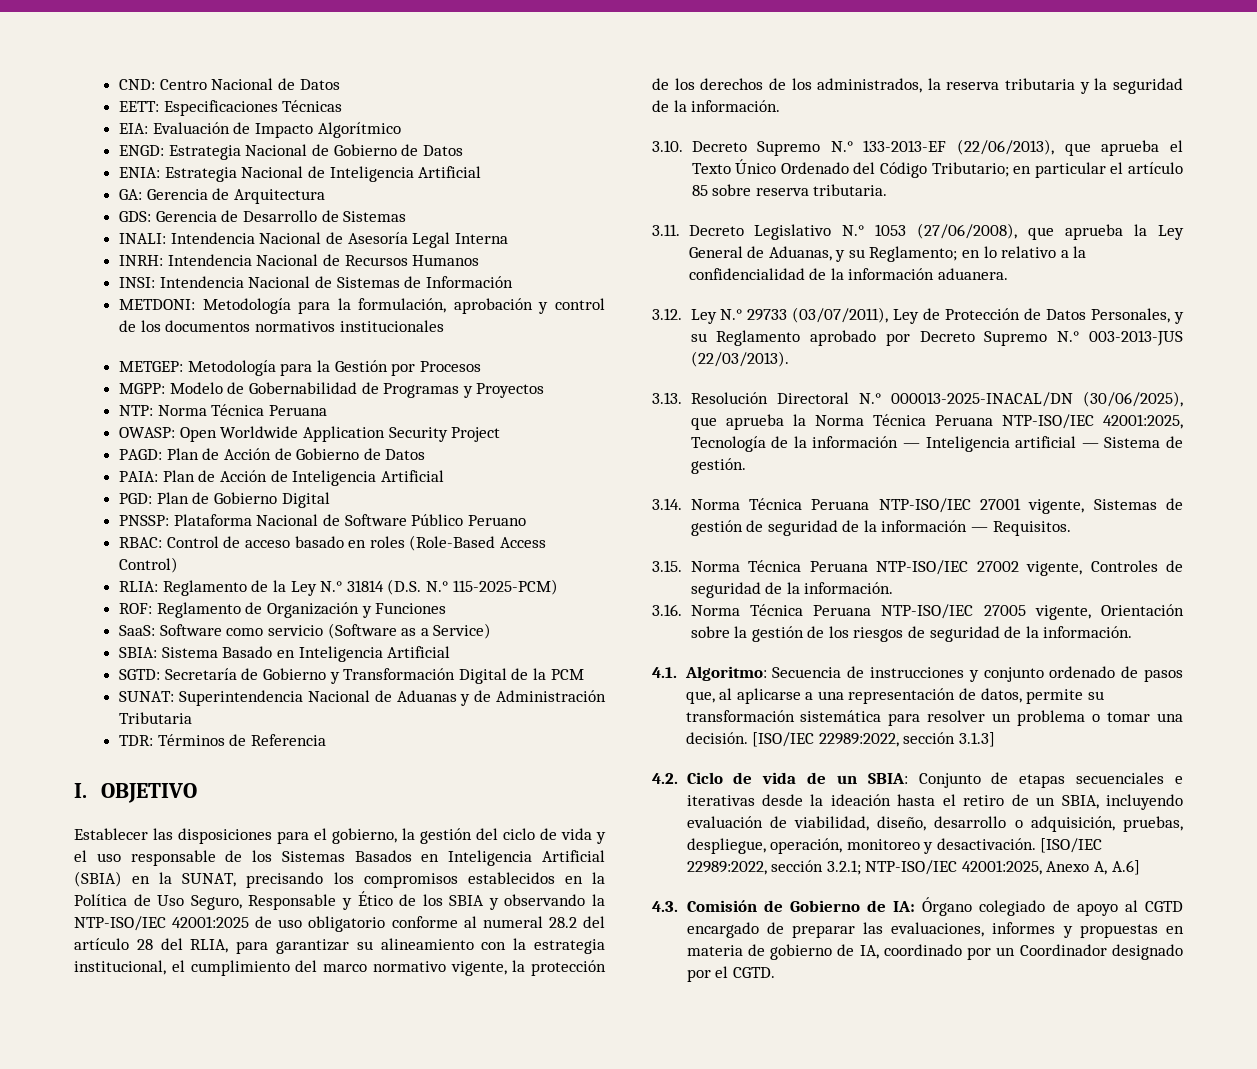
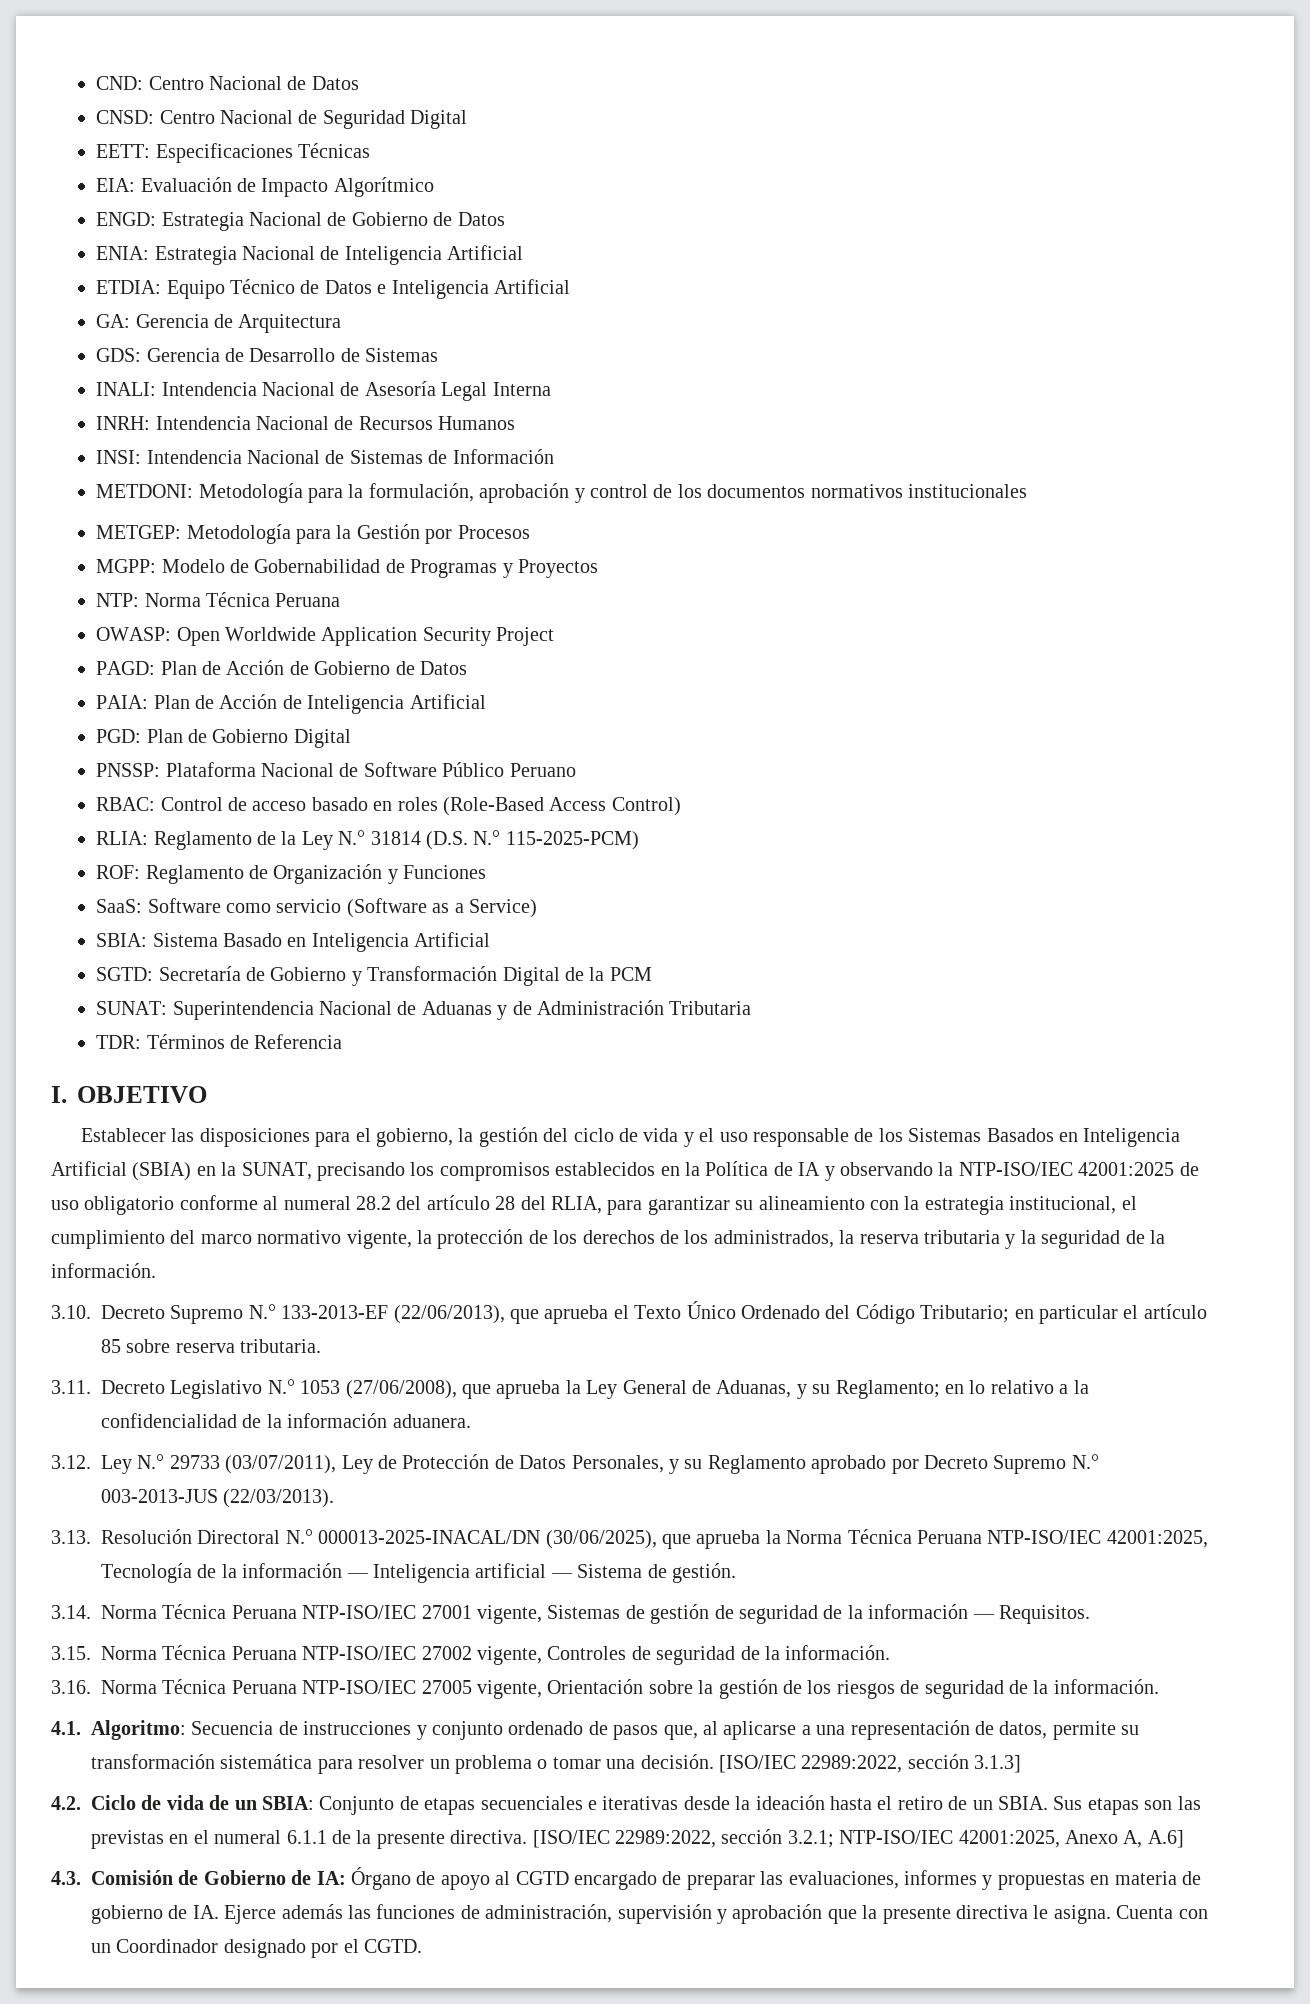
+ CNSD: Centro Nacional de Seguridad Digital
+ ETDIA: Equipo Técnico de Datos e Inteligencia Artificial
- Establecer las disposiciones para el gobierno, la gestión del ciclo de vida y el uso responsable de los Sistemas Basados en Inteligencia Artificial (SBIA) en la SUNAT, precisando los compromisos establecidos en la Política de Uso Seguro, Responsable y Ético de los SBIA y observando la NTP-ISO/IEC 42001:2025 de uso obligatorio conforme al numeral 28.2 del artículo 28 del RLIA, para garantizar su alineamiento con la estrategia institucional, el cumplimiento del marco normativo vigente, la protección de los derechos de los administrados, la reserva tributaria y la seguridad de la información.
+ Establecer las disposiciones para el gobierno, la gestión del ciclo de vida y el uso responsable de los Sistemas Basados en Inteligencia Artificial (SBIA) en la SUNAT, precisando los compromisos establecidos en la Política de IA y observando la NTP-ISO/IEC 42001:2025 de uso obligatorio conforme al numeral 28.2 del artículo 28 del RLIA, para garantizar su alineamiento con la estrategia institucional, el cumplimiento del marco normativo vigente, la protección de los derechos de los administrados, la reserva tributaria y la seguridad de la información.
- 4.2. Ciclo de vida de un SBIA: Conjunto de etapas secuenciales e iterativas desde la ideación hasta el retiro de un SBIA, incluyendo evaluación de viabilidad, diseño, desarrollo o adquisición, pruebas, despliegue, operación, monitoreo y desactivación.
+ 4.2. Ciclo de vida de un SBIA: Conjunto de etapas secuenciales e iterativas desde la ideación hasta el retiro de un SBIA. Sus etapas son las previstas en el numeral 6.1.1 de la presente directiva.
- 4.3. Comisión de Gobierno de IA: Órgano colegiado de apoyo al CGTD encargado de preparar las evaluaciones, informes y propuestas en materia de gobierno de IA, coordinado por un Coordinador designado por el CGTD.
+ 4.3. Comisión de Gobierno de IA: Órgano de apoyo al CGTD encargado de preparar las evaluaciones, informes y propuestas en materia de gobierno de IA. Ejerce además las funciones de administración, supervisión y aprobación que la presente directiva le asigna. Cuenta con un Coordinador designado por el CGTD.

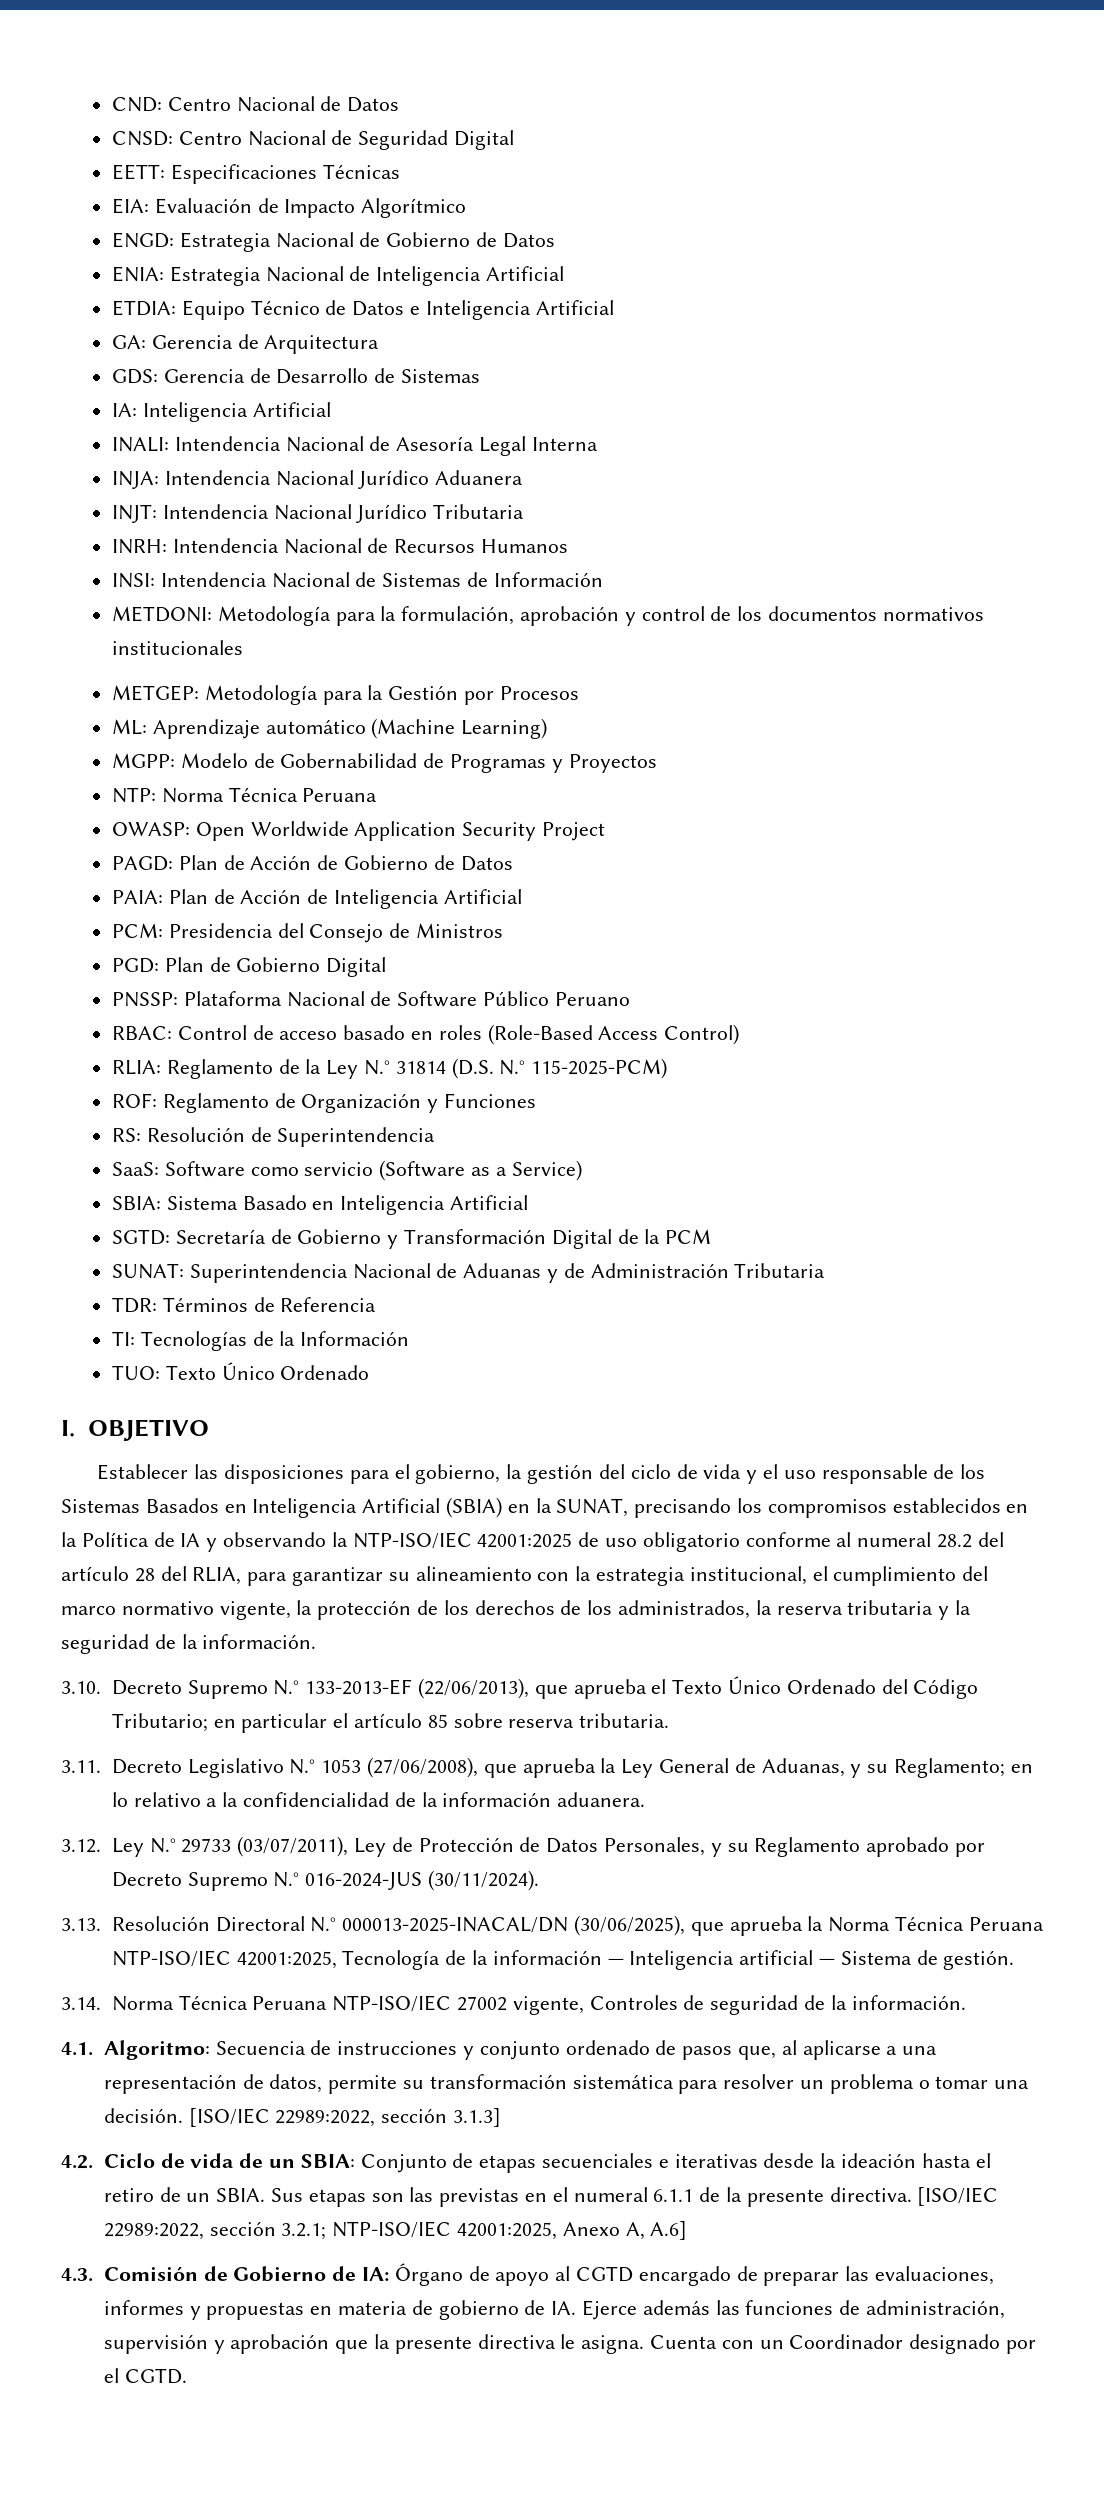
+ IA: Inteligencia Artificial
+ INJA: Intendencia Nacional Jurídico Aduanera
+ INJT: Intendencia Nacional Jurídico Tributaria
+ ML: Aprendizaje automático (Machine Learning)
+ PCM: Presidencia del Consejo de Ministros
+ RS: Resolución de Superintendencia
+ TI: Tecnologías de la Información
+ TUO: Texto Único Ordenado
- 3.12. Ley N.° 29733 (03/07/2011), Ley de Protección de Datos Personales, y su Reglamento aprobado por Decreto Supremo N.° 003-2013-JUS (22/03/2013).
+ 3.12. Ley N.° 29733 (03/07/2011), Ley de Protección de Datos Personales, y su Reglamento aprobado por Decreto Supremo N.° 016-2024-JUS (30/11/2024).
- 3.14. Norma Técnica Peruana NTP-ISO/IEC 27001 vigente, Sistemas de gestión de seguridad de la información — Requisitos.
- 3.15. Norma Técnica Peruana NTP-ISO/IEC 27002 vigente, Controles de seguridad de la información.
+ 3.14. Norma Técnica Peruana NTP-ISO/IEC 27002 vigente, Controles de seguridad de la información.
- 3.16. Norma Técnica Peruana NTP-ISO/IEC 27005 vigente, Orientación sobre la gestión de los riesgos de seguridad de la información.

